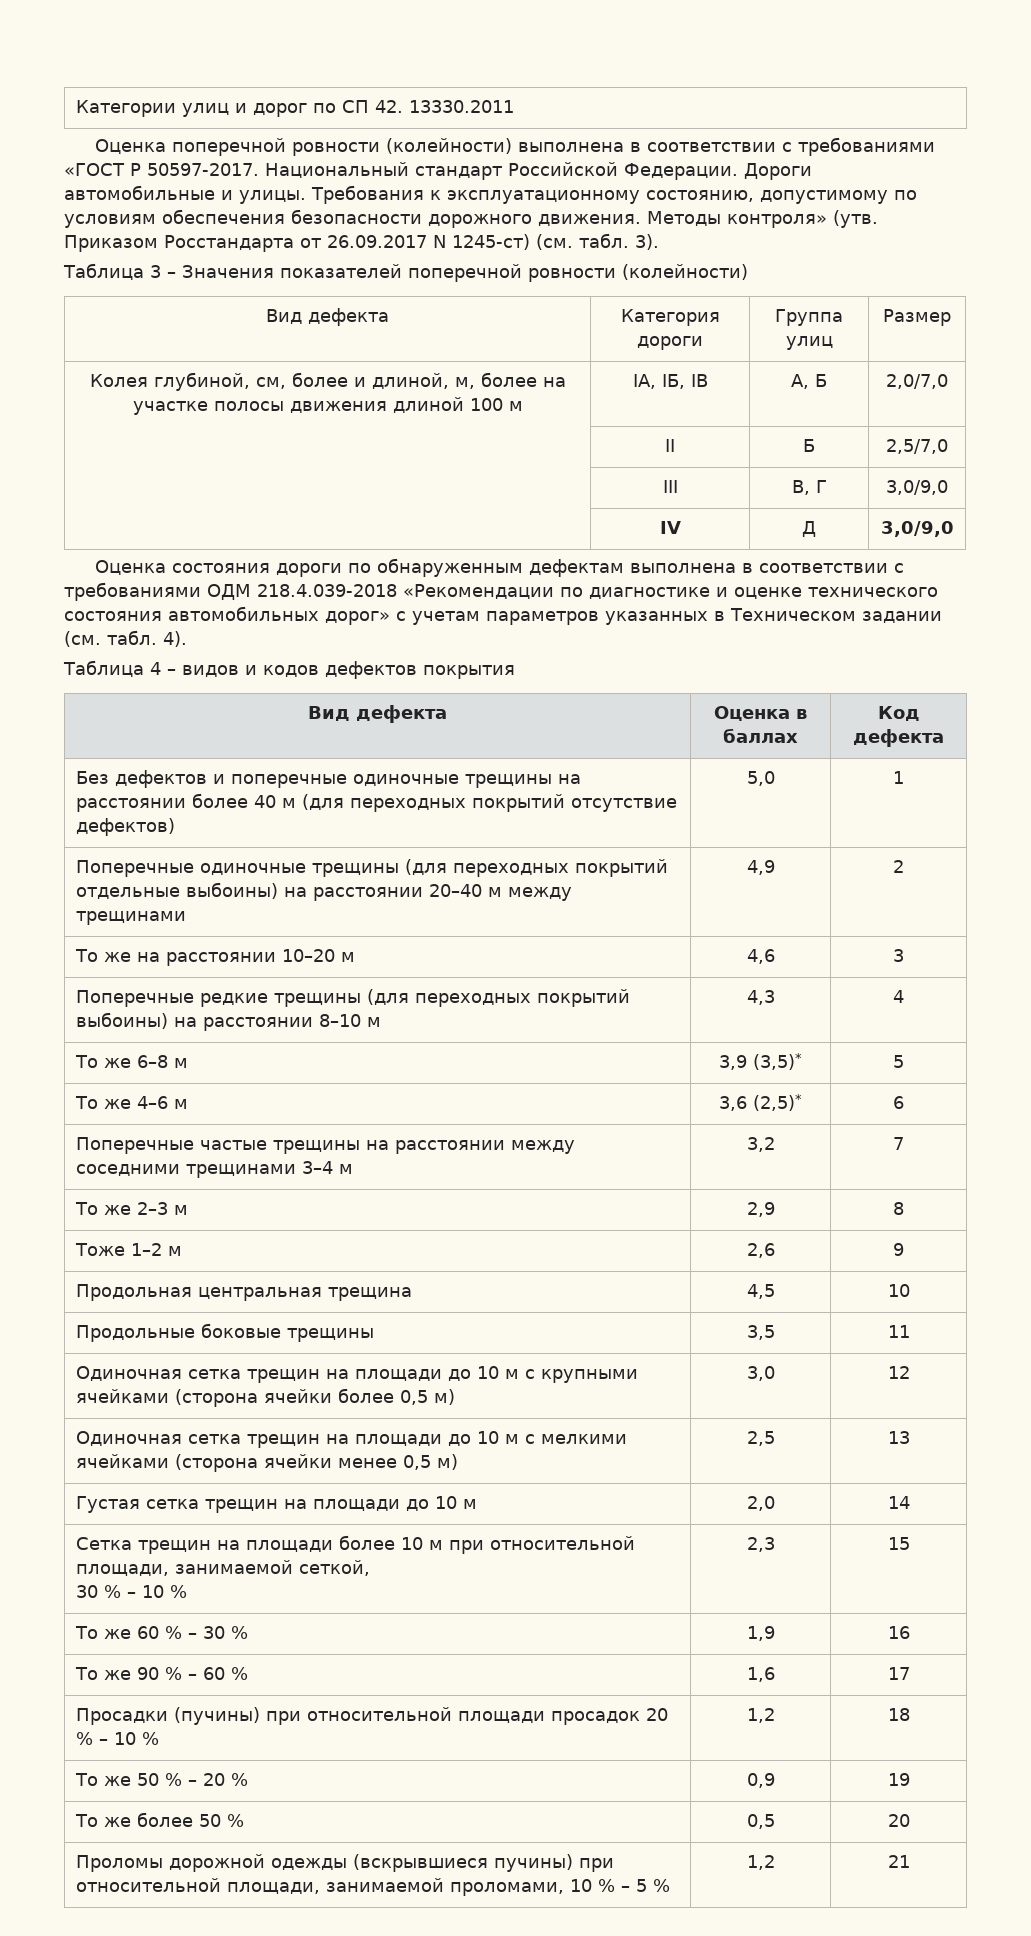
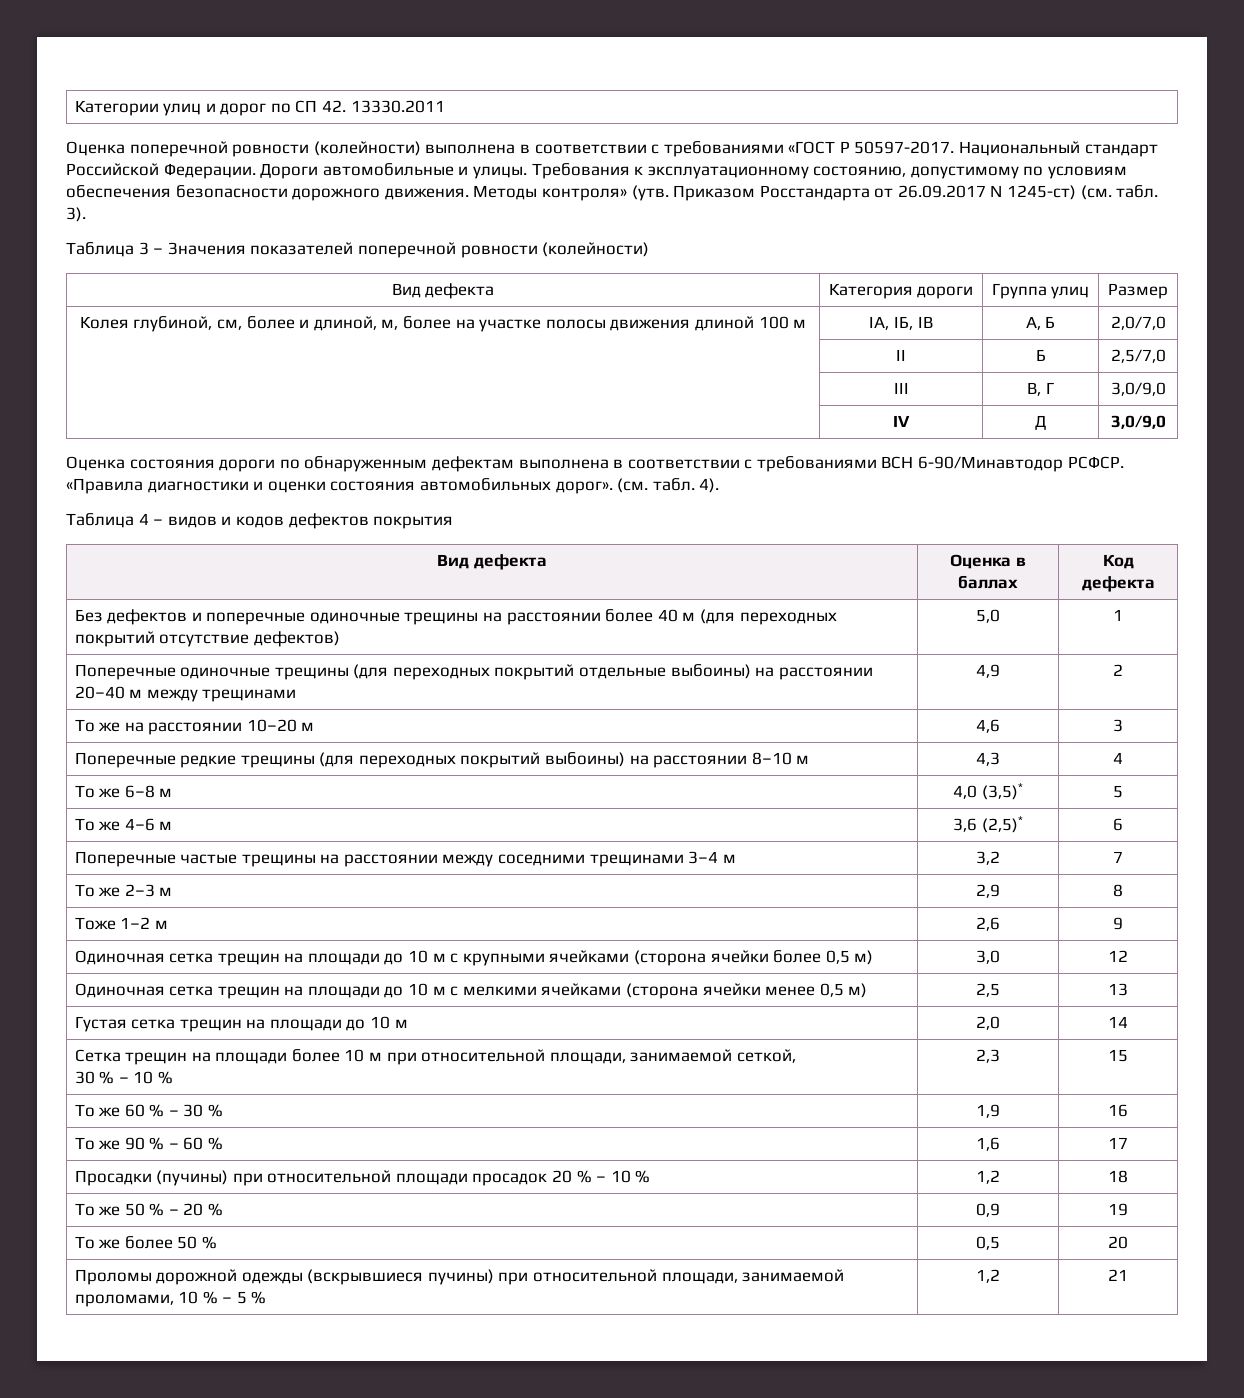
- Оценка состояния дороги по обнаруженным дефектам выполнена в соответствии с требованиями ОДМ 218.4.039-2018 «Рекомендации по диагностике и оценке технического состояния автомобильных дорог» с учетам параметров указанных в Техническом задании (см. табл.
+ Оценка состояния дороги по обнаруженным дефектам выполнена в соответствии с требованиями ВСН 6-90/Минавтодор РСФСР. «Правила диагностики и оценки состояния автомобильных дорог». (см. табл.
- То же 6–8 м | 3,9 (3,5)* | 5
+ То же 6–8 м | 4,0 (3,5)* | 5
- Продольная центральная трещина | 4,5 | 10
- Продольные боковые трещины | 3,5 | 11

